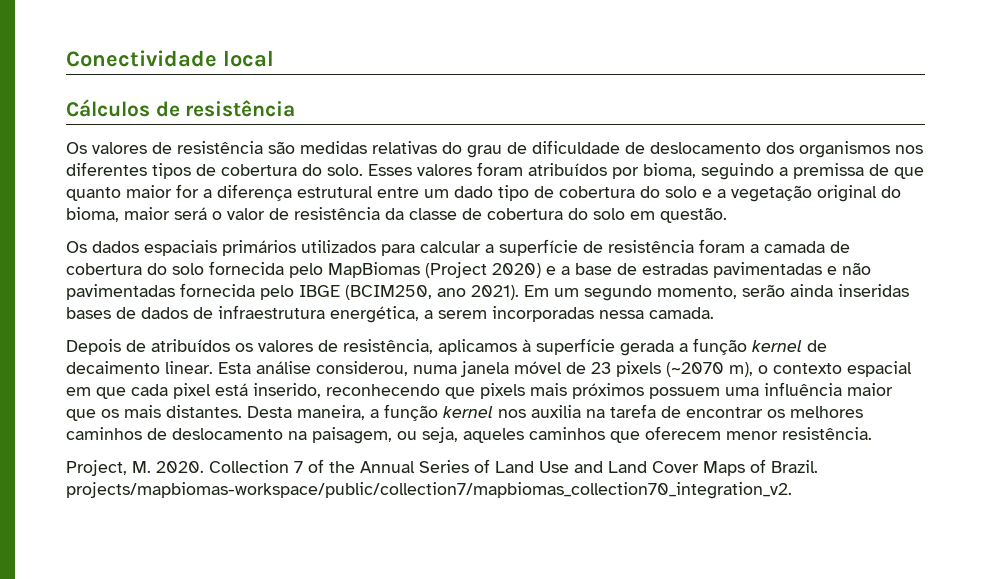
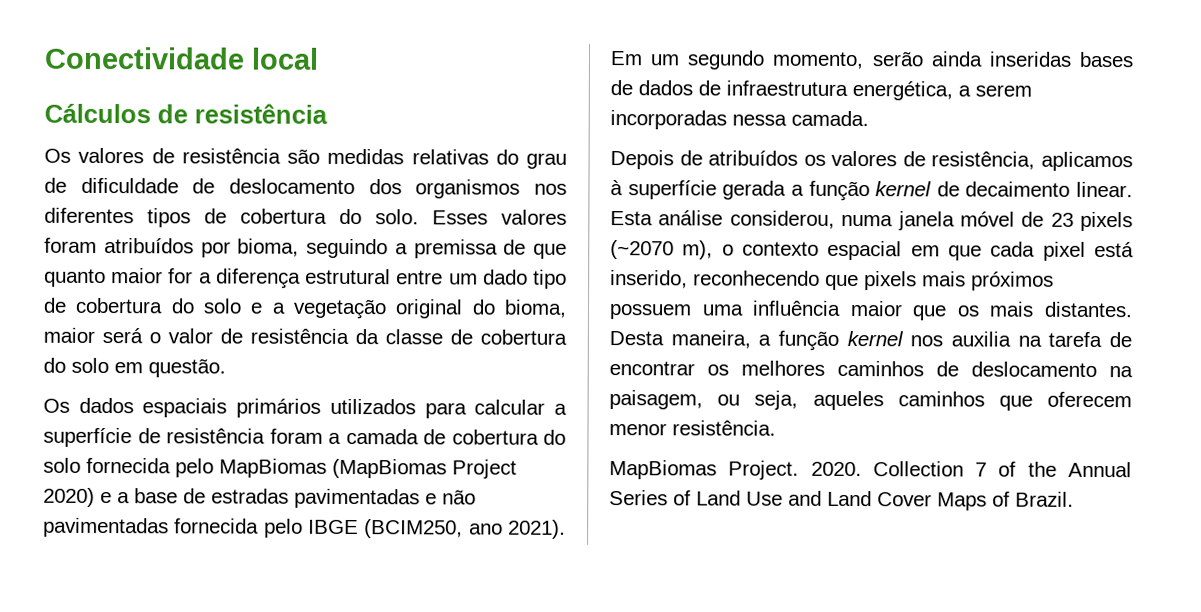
- Os dados espaciais primários utilizados para calcular a superfície de resistência foram a camada de cobertura do solo fornecida pelo MapBiomas (Project 2020) e a base de estradas pavimentadas e não pavimentadas fornecida pelo IBGE (BCIM250, ano 2021).
+ Os dados espaciais primários utilizados para calcular a superfície de resistência foram a camada de cobertura do solo fornecida pelo MapBiomas (MapBiomas Project 2020) e a base de estradas pavimentadas e não pavimentadas fornecida pelo IBGE (BCIM250, ano 2021).
- Project, M. 2020.
+ MapBiomas Project. 2020.
- Collection 7 of the Annual Series of Land Use and Land Cover Maps of Brazil. projects/mapbiomas-workspace/public/collection7/mapbiomas_collection70_integration_v2.
+ Collection 7 of the Annual Series of Land Use and Land Cover Maps of Brazil.

